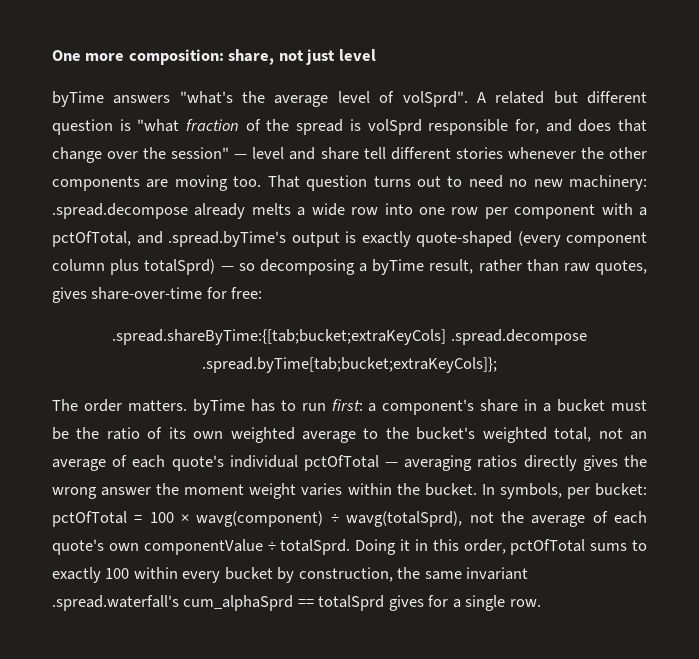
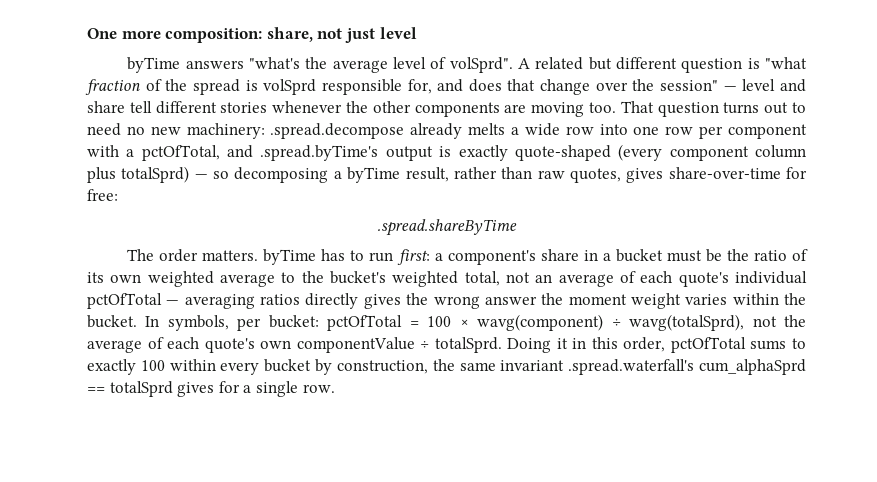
- .spread.shareByTime:{[tab;bucket;extraKeyCols] .spread.decompose .spread.byTime[tab;bucket;extraKeyCols]};
+ .spread.shareByTime

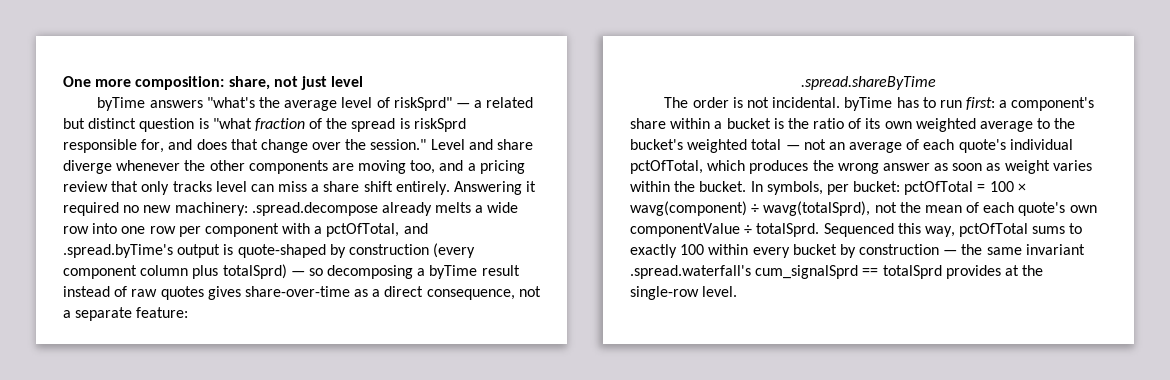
- byTime answers "what's the average level of volSprd". A related but different question is "what fraction of the spread is volSprd responsible for, and does that change over the session" — level and share tell different stories whenever the other components are moving too. That question turns out to need no new machinery:
+ byTime answers "what's the average level of riskSprd" — a related but distinct question is "what fraction of the spread is riskSprd responsible for, and does that change over the session." Level and share diverge whenever the other components are moving too, and a pricing review that only tracks level can miss a share shift entirely. Answering it required no new machinery:
- .spread.decompose already melts a wide row into one row per component with a pctOfTotal, and .spread.byTime's output is exactly quote-shaped (every component column plus totalSprd) — so decomposing a byTime result, rather than raw quotes, gives share-over-time for free:
+ .spread.decompose already melts a wide row into one row per component with a pctOfTotal, and .spread.byTime's output is quote-shaped by construction (every component column plus totalSprd) — so decomposing a byTime result instead of raw quotes gives share-over-time as a direct consequence, not a separate feature:
- The order matters. byTime has to run first: a component's share in a bucket must be the ratio of its own weighted average to the bucket's weighted total, not an average of each quote's individual pctOfTotal — averaging ratios directly gives the wrong answer the moment weight varies within the bucket.
+ The order is not incidental. byTime has to run first: a component's share within a bucket is the ratio of its own weighted average to the bucket's weighted total — not an average of each quote's individual pctOfTotal, which produces the wrong answer as soon as weight varies within the bucket.
- In symbols, per bucket: pctOfTotal = 100 × wavg(component) ÷ wavg(totalSprd), not the average of each quote's own componentValue ÷ totalSprd.
+ In symbols, per bucket: pctOfTotal = 100 × wavg(component) ÷ wavg(totalSprd), not the mean of each quote's own componentValue ÷ totalSprd.
- Doing it in this order, pctOfTotal sums to exactly 100 within every bucket by construction, the same invariant .spread.waterfall's cum_alphaSprd == totalSprd gives for a single row.
+ Sequenced this way, pctOfTotal sums to exactly 100 within every bucket by construction — the same invariant .spread.waterfall's cum_signalSprd == totalSprd provides at the single-row level.

